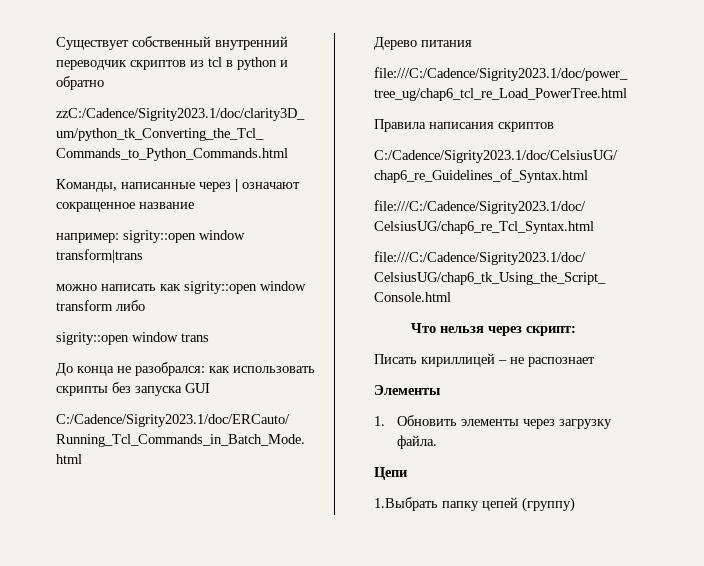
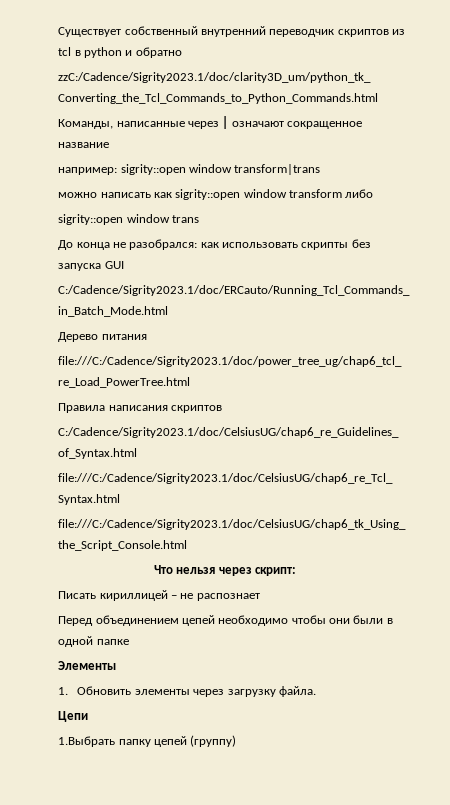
+ Перед объединением цепей необходимо чтобы они были в одной папке

